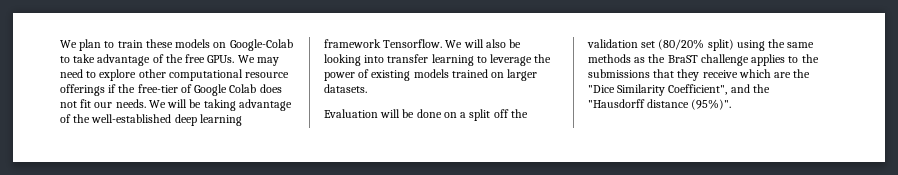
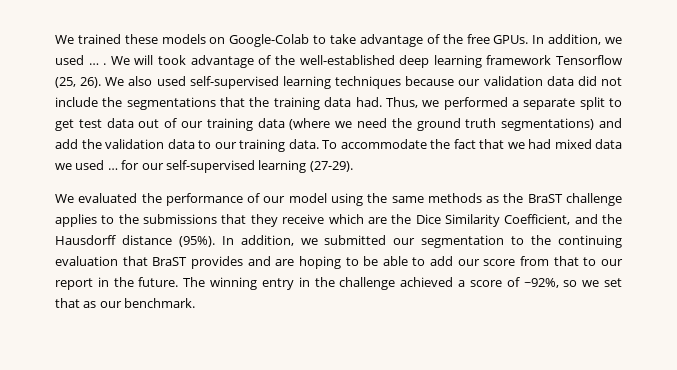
- We plan to train these models on Google-Colab to take advantage of the free GPUs.
+ We trained these models on Google-Colab to take advantage of the free GPUs.
- We may need to explore other computational resource offerings if the free-tier of Google Colab does not fit our needs. We will be taking advantage of the well-established deep learning framework Tensorflow. We will also be looking into transfer learning to leverage the power of existing models trained on larger datasets.
- Evaluation will be done on a split off the validation set (80/20% split) using the same methods as the BraST challenge applies to the submissions that they receive which are the "Dice Similarity Coefficient", and the "Hausdorff distance (95%)".
+ In addition, we used … . We will took advantage of the well-established deep learning framework Tensorflow (25, 26). We also used self-supervised learning techniques because our validation data did not include the segmentations that the training data had. Thus, we performed a separate split to get test data out of our training data (where we need the ground truth segmentations) and add the validation data to our training data. To accommodate the fact that we had mixed data we used … for our self-supervised learning (27-29).
+ We evaluated the performance of our model using the same methods as the BraST challenge applies to the submissions that they receive which are the Dice Similarity Coefficient, and the Hausdorff distance (95%). In addition, we submitted our segmentation to the continuing evaluation that BraST provides and are hoping to be able to add our score from that to our report in the future. The winning entry in the challenge achieved a score of ~92%, so we set that as our benchmark.

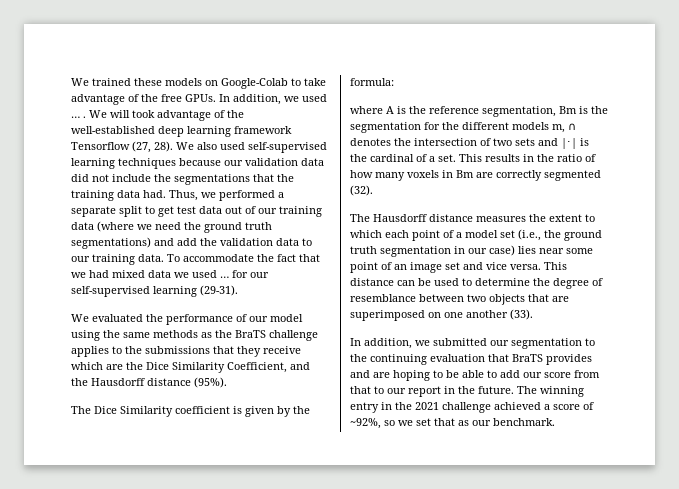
- We will took advantage of the well-established deep learning framework Tensorflow (25, 26).
+ We will took advantage of the well-established deep learning framework Tensorflow (27, 28).
- To accommodate the fact that we had mixed data we used … for our self-supervised learning (27-29).
+ To accommodate the fact that we had mixed data we used … for our self-supervised learning (29-31).
- We evaluated the performance of our model using the same methods as the BraST challenge applies to the submissions that they receive which are the Dice Similarity Coefficient, and the Hausdorff distance (95%). In addition, we submitted our segmentation to the continuing evaluation that BraST provides and are hoping to be able to add our score from that to our report in the future.
+ We evaluated the performance of our model using the same methods as the BraTS challenge applies to the submissions that they receive which are the Dice Similarity Coefficient, and the Hausdorff distance (95%).
+ The Dice Similarity coefficient is given by the formula:
+ where A is the reference segmentation, Bm is the segmentation for the different models m, ∩ denotes the intersection of two sets and |⋅| is the cardinal of a set. This results in the ratio of how many voxels in Bm are correctly segmented (32).
+ The Hausdorff distance measures the extent to which each point of a model set (i.e., the ground truth segmentation in our case) lies near some point of an image set and vice versa. This distance can be used to determine the degree of resemblance between two objects that are superimposed on one another (33).
+ In addition, we submitted our segmentation to the continuing evaluation that BraTS provides and are hoping to be able to add our score from that to our report in the future.
- The winning entry in the challenge achieved a score of ~92%, so we set that as our benchmark.
+ The winning entry in the 2021 challenge achieved a score of ~92%, so we set that as our benchmark.

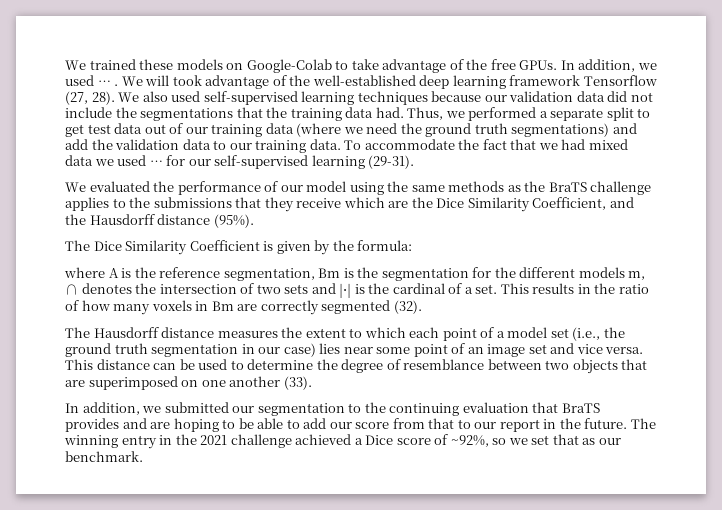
- The Dice Similarity coefficient is given by the formula:
+ The Dice Similarity Coefficient is given by the formula:
- The winning entry in the 2021 challenge achieved a score of ~92%, so we set that as our benchmark.
+ The winning entry in the 2021 challenge achieved a Dice score of ~92%, so we set that as our benchmark.

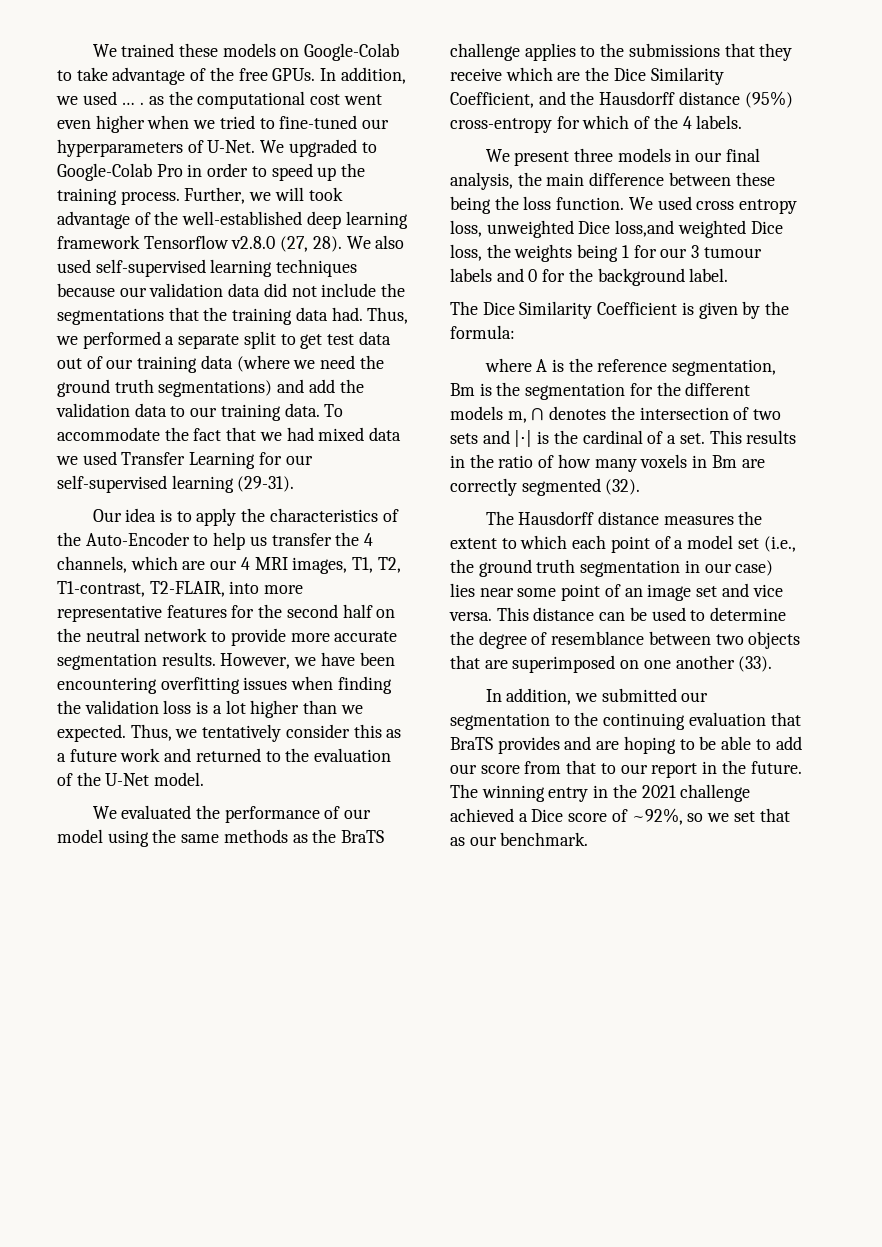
- In addition, we used … . We will took advantage of the well-established deep learning framework Tensorflow (27, 28).
+ In addition, we used … . as the computational cost went even higher when we tried to fine-tuned our hyperparameters of U-Net. We upgraded to Google-Colab Pro in order to speed up the training process. Further, we will took advantage of the well-established deep learning framework Tensorflow v2.8.0 (27, 28).
- To accommodate the fact that we had mixed data we used … for our self-supervised learning (29-31).
+ To accommodate the fact that we had mixed data we used Transfer Learning for our self-supervised learning (29-31).
+ Our idea is to apply the characteristics of the Auto-Encoder to help us transfer the 4 channels, which are our 4 MRI images, T1, T2, T1-contrast, T2-FLAIR, into more representative features for the second half on the neutral network to provide more accurate segmentation results. However, we have been encountering overfitting issues when finding the validation loss is a lot higher than we expected. Thus, we tentatively consider this as a future work and returned to the evaluation of the U-Net model.
- We evaluated the performance of our model using the same methods as the BraTS challenge applies to the submissions that they receive which are the Dice Similarity Coefficient, and the Hausdorff distance (95%).
+ We evaluated the performance of our model using the same methods as the BraTS challenge applies to the submissions that they receive which are the Dice Similarity Coefficient, and the Hausdorff distance (95%) cross-entropy for which of the 4 labels.
+ We present three models in our final analysis, the main difference between these being the loss function. We used cross entropy loss, unweighted Dice loss,and weighted Dice loss, the weights being 1 for our 3 tumour labels and 0 for the background label.

